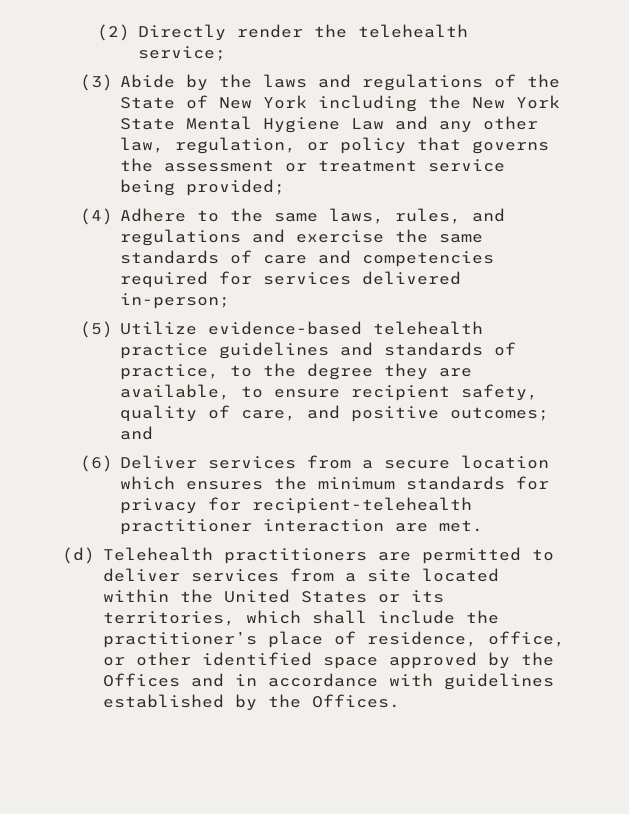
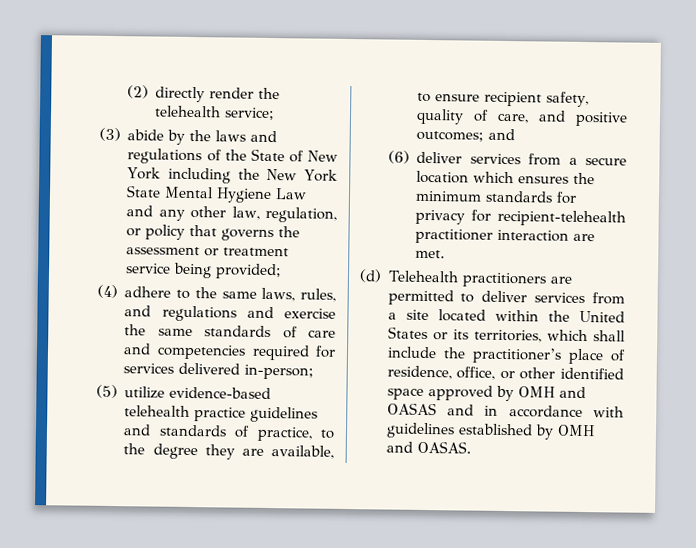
- (2) Directly render the telehealth service;
+ (2) directly render the telehealth service;
- (3) Abide by the laws and regulations of the State of New York including the New York State Mental Hygiene Law and any other law, regulation, or policy that governs the assessment or treatment service being provided;
+ (3) abide by the laws and regulations of the State of New York including the New York State Mental Hygiene Law and any other law, regulation, or policy that governs the assessment or treatment service being provided;
- (4) Adhere to the same laws, rules, and regulations and exercise the same standards of care and competencies required for services delivered in-person;
+ (4) adhere to the same laws, rules, and regulations and exercise the same standards of care and competencies required for services delivered in-person;
- (5) Utilize evidence-based telehealth practice guidelines and standards of practice, to the degree they are available, to ensure recipient safety, quality of care, and positive outcomes; and
+ (5) utilize evidence-based telehealth practice guidelines and standards of practice, to the degree they are available, to ensure recipient safety, quality of care, and positive outcomes; and
- (6) Deliver services from a secure location which ensures the minimum standards for privacy for recipient-telehealth practitioner interaction are met.
+ (6) deliver services from a secure location which ensures the minimum standards for privacy for recipient-telehealth practitioner interaction are met.
- (d) Telehealth practitioners are permitted to deliver services from a site located within the United States or its territories, which shall include the practitioner’s place of residence, office, or other identified space approved by the Offices and in accordance with guidelines established by the Offices.
+ (d) Telehealth practitioners are permitted to deliver services from a site located within the United States or its territories, which shall include the practitioner’s place of residence, office, or other identified space approved by OMH and OASAS and in accordance with guidelines established by OMH and OASAS.

